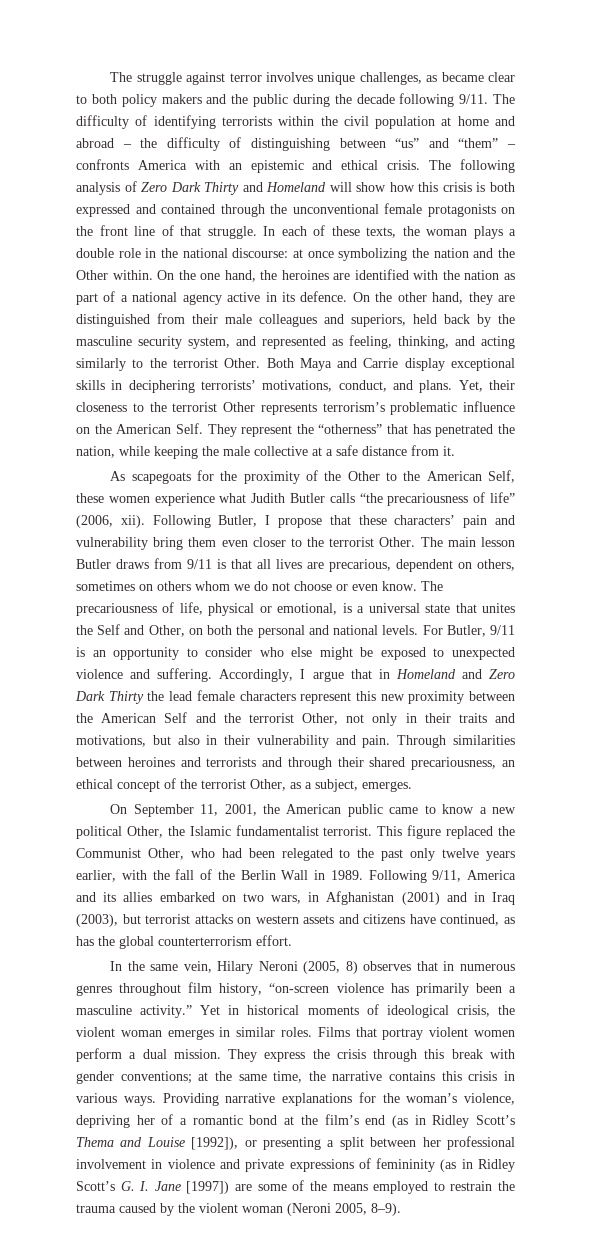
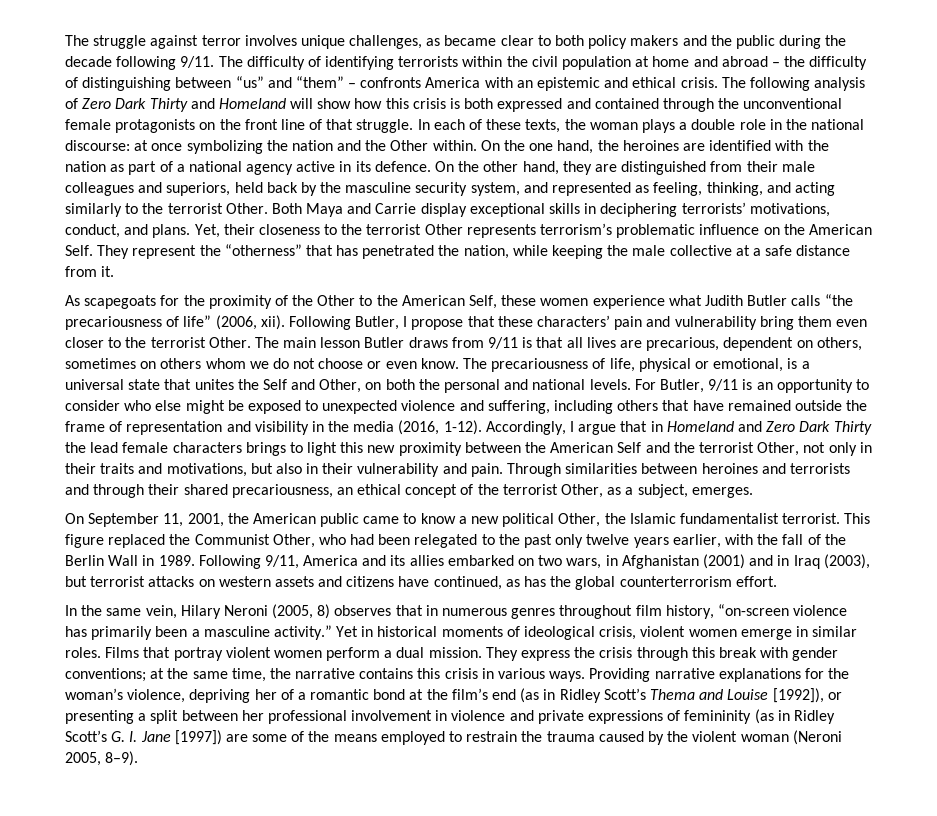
- For Butler, 9/11 is an opportunity to consider who else might be exposed to unexpected violence and suffering.
+ For Butler, 9/11 is an opportunity to consider who else might be exposed to unexpected violence and suffering, including others that have remained outside the frame of representation and visibility in the media (2016, 1-12).
- Accordingly, I argue that in Homeland and Zero Dark Thirty the lead female characters represent this new proximity between the American Self and the terrorist Other, not only in their traits and motivations, but also in their vulnerability and pain.
+ Accordingly, I argue that in Homeland and Zero Dark Thirty the lead female characters brings to light this new proximity between the American Self and the terrorist Other, not only in their traits and motivations, but also in their vulnerability and pain.
- Yet in historical moments of ideological crisis, the violent woman emerges in similar roles.
+ Yet in historical moments of ideological crisis, violent women emerge in similar roles.

